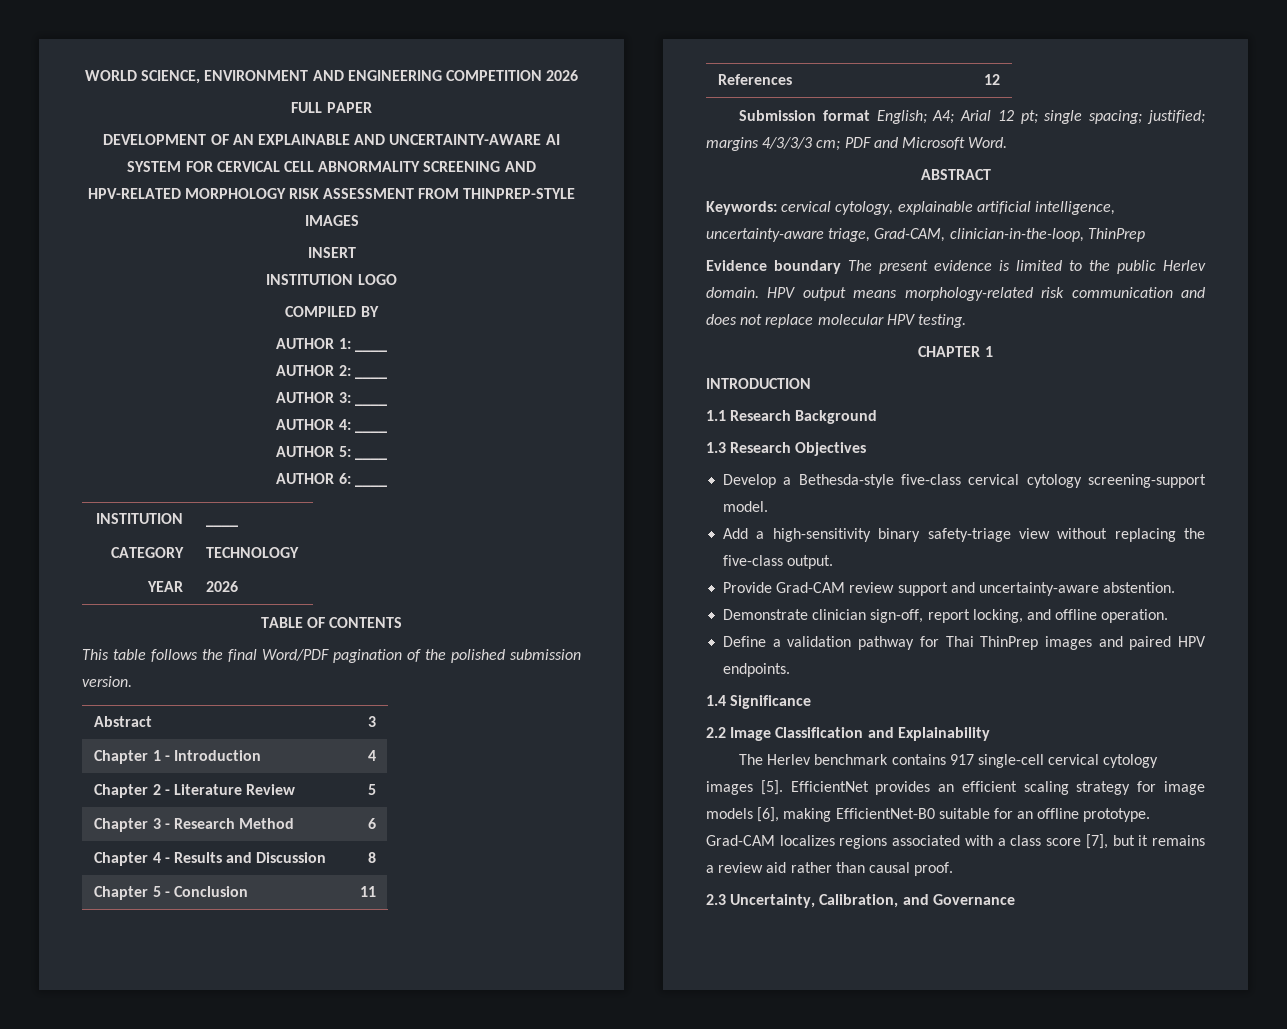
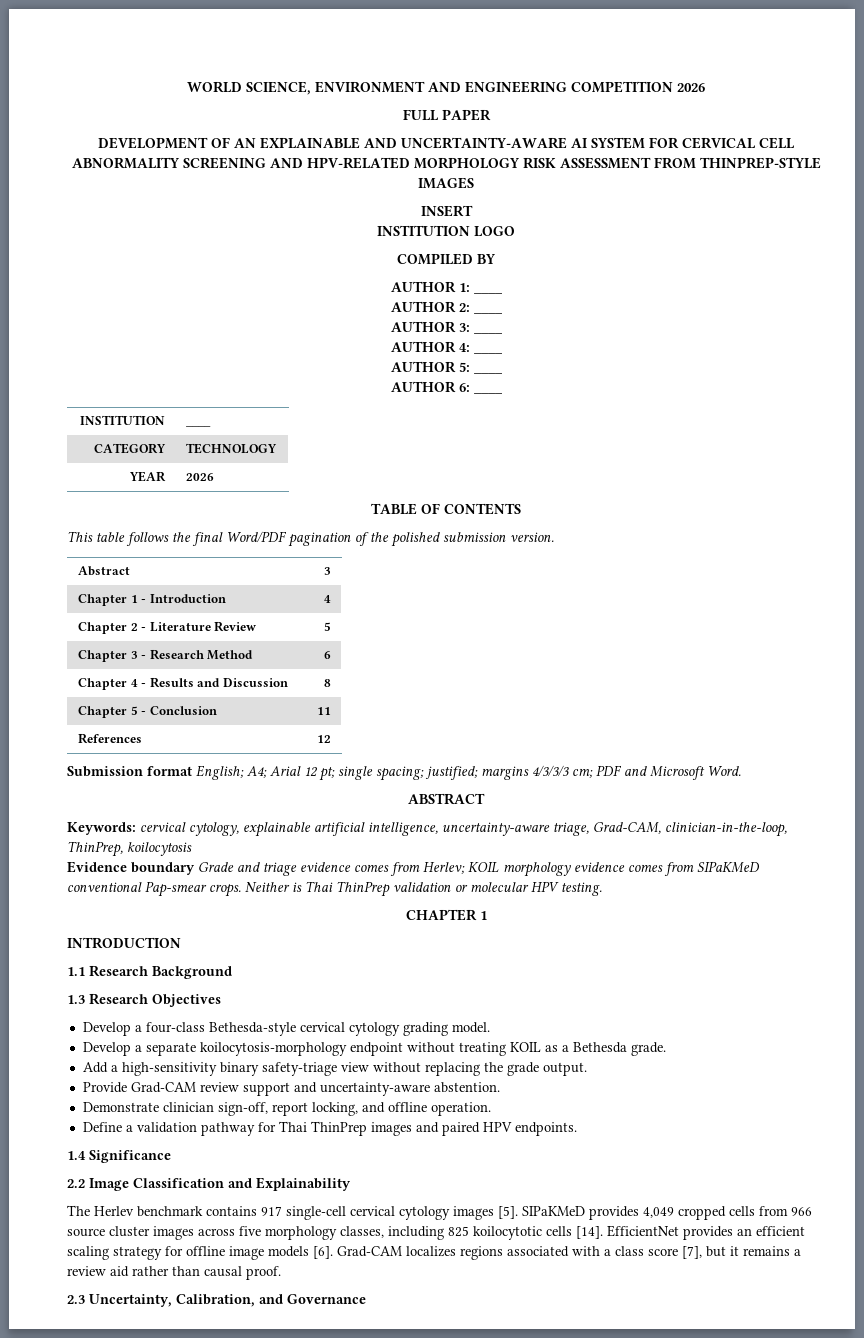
- Keywords: cervical cytology, explainable artificial intelligence, uncertainty-aware triage, Grad-CAM, clinician-in-the-loop, ThinPrep
+ Keywords: cervical cytology, explainable artificial intelligence, uncertainty-aware triage, Grad-CAM, clinician-in-the-loop, ThinPrep, koilocytosis
- Evidence boundary The present evidence is limited to the public Herlev domain. HPV output means morphology-related risk communication and does not replace molecular HPV testing.
+ Evidence boundary Grade and triage evidence comes from Herlev; KOIL morphology evidence comes from SIPaKMeD conventional Pap-smear crops. Neither is Thai ThinPrep validation or molecular HPV testing.
- Develop a Bethesda-style five-class cervical cytology screening-support model.
+ Develop a four-class Bethesda-style cervical cytology grading model.
+ Develop a separate koilocytosis-morphology endpoint without treating KOIL as a Bethesda grade.
- Add a high-sensitivity binary safety-triage view without replacing the five-class output.
+ Add a high-sensitivity binary safety-triage view without replacing the grade output.
+ SIPaKMeD provides 4,049 cropped cells from 966 source cluster images across five morphology classes, including 825 koilocytotic cells [14].
- EfficientNet provides an efficient scaling strategy for image models [6], making EfficientNet-B0 suitable for an offline prototype.
+ EfficientNet provides an efficient scaling strategy for offline image models [6].

